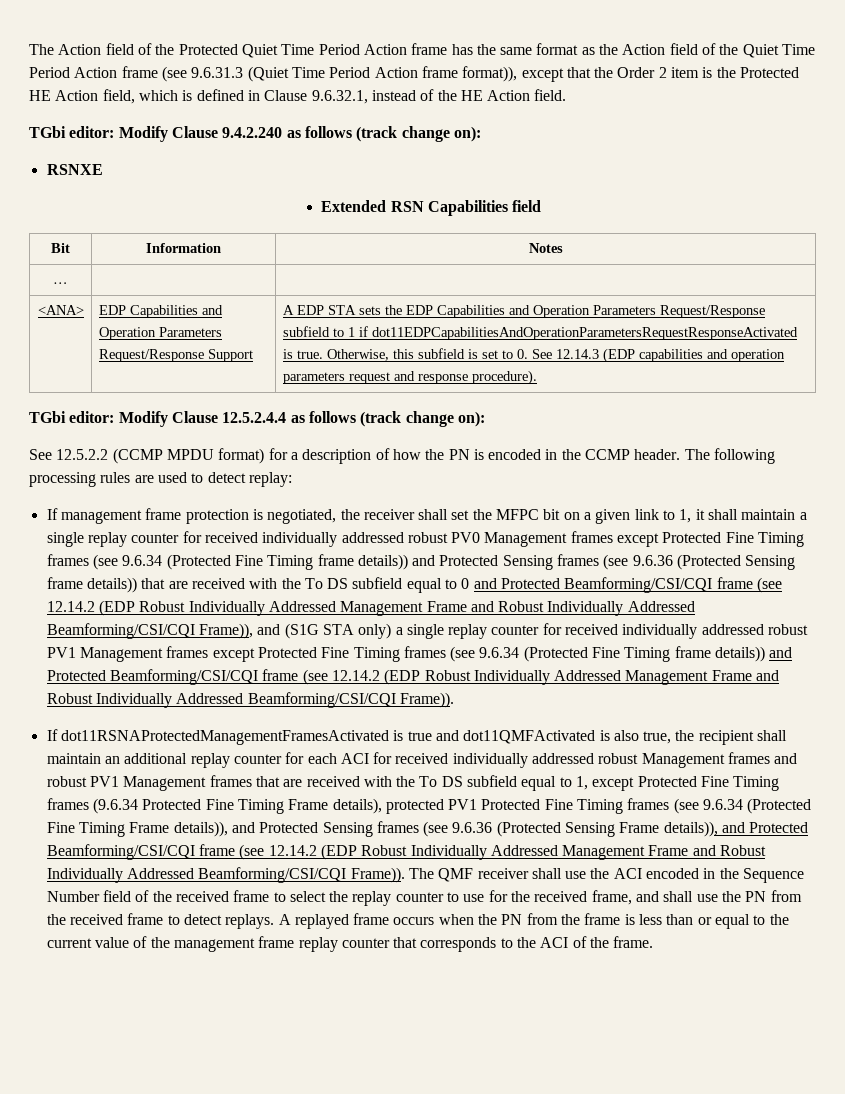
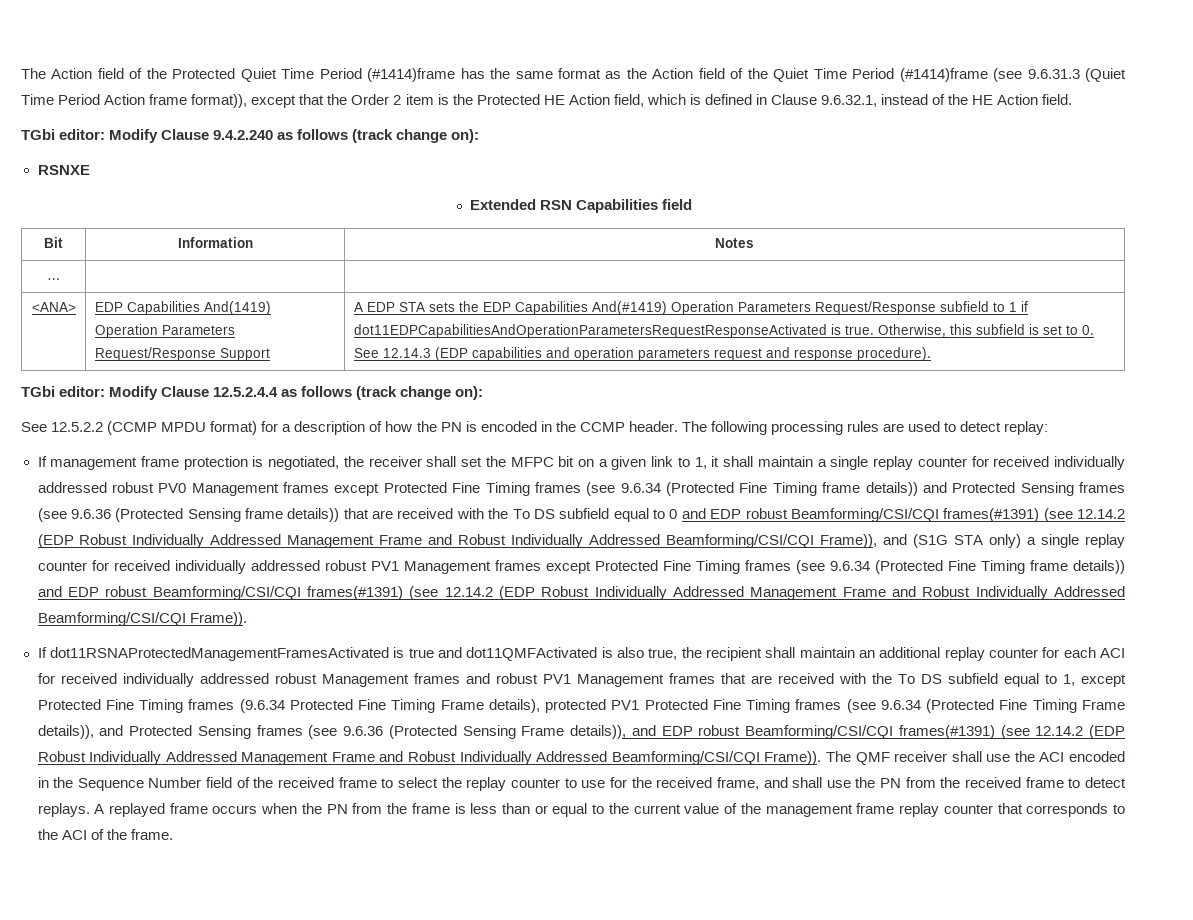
- The Action field of the Protected Quiet Time Period Action frame has the same format as the Action field of the Quiet Time Period Action frame (see 9.6.31.3 (Quiet Time Period Action frame format)), except that the Order 2 item is the Protected HE Action field, which is defined in Clause 9.6.32.1, instead of the HE Action field.
+ The Action field of the Protected Quiet Time Period (#1414)frame has the same format as the Action field of the Quiet Time Period (#1414)frame (see 9.6.31.3 (Quiet Time Period Action frame format)), except that the Order 2 item is the Protected HE Action field, which is defined in Clause 9.6.32.1, instead of the HE Action field.
- EDP Capabilities and Operation Parameters Request/Response Support
+ EDP Capabilities And(1419) Operation Parameters Request/Response Support
- A EDP STA sets the EDP Capabilities and Operation Parameters Request/Response subfield to 1 if dot11EDPCapabilitiesAndOperationParametersRequestResponseActivated is true.
+ A EDP STA sets the EDP Capabilities And(#1419) Operation Parameters Request/Response subfield to 1 if dot11EDPCapabilitiesAndOperationParametersRequestResponseActivated is true.
- If management frame protection is negotiated, the receiver shall set the MFPC bit on a given link to 1, it shall maintain a single replay counter for received individually addressed robust PV0 Management frames except Protected Fine Timing frames (see 9.6.34 (Protected Fine Timing frame details)) and Protected Sensing frames (see 9.6.36 (Protected Sensing frame details)) that are received with the To DS subfield equal to 0 and Protected Beamforming/CSI/CQI frame (see 12.14.2 (EDP Robust Individually Addressed Management Frame and Robust Individually Addressed Beamforming/CSI/CQI Frame)), and (S1G STA only) a single replay counter for received individually addressed robust PV1 Management frames except Protected Fine Timing frames (see 9.6.34 (Protected Fine Timing frame details)) and Protected Beamforming/CSI/CQI frame (see 12.14.2 (EDP Robust Individually Addressed Management Frame and Robust Individually Addressed Beamforming/CSI/CQI Frame)).
+ If management frame protection is negotiated, the receiver shall set the MFPC bit on a given link to 1, it shall maintain a single replay counter for received individually addressed robust PV0 Management frames except Protected Fine Timing frames (see 9.6.34 (Protected Fine Timing frame details)) and Protected Sensing frames (see 9.6.36 (Protected Sensing frame details)) that are received with the To DS subfield equal to 0 and EDP robust Beamforming/CSI/CQI frames(#1391) (see 12.14.2 (EDP Robust Individually Addressed Management Frame and Robust Individually Addressed Beamforming/CSI/CQI Frame)), and (S1G STA only) a single replay counter for received individually addressed robust PV1 Management frames except Protected Fine Timing frames (see 9.6.34 (Protected Fine Timing frame details)) and EDP robust Beamforming/CSI/CQI frames(#1391) (see 12.14.2 (EDP Robust Individually Addressed Management Frame and Robust Individually Addressed Beamforming/CSI/CQI Frame)).
- If dot11RSNAProtectedManagementFramesActivated is true and dot11QMFActivated is also true, the recipient shall maintain an additional replay counter for each ACI for received individually addressed robust Management frames and robust PV1 Management frames that are received with the To DS subfield equal to 1, except Protected Fine Timing frames (9.6.34 Protected Fine Timing Frame details), protected PV1 Protected Fine Timing frames (see 9.6.34 (Protected Fine Timing Frame details)), and Protected Sensing frames (see 9.6.36 (Protected Sensing Frame details)), and Protected Beamforming/CSI/CQI frame (see 12.14.2 (EDP Robust Individually Addressed Management Frame and Robust Individually Addressed Beamforming/CSI/CQI Frame)).
+ If dot11RSNAProtectedManagementFramesActivated is true and dot11QMFActivated is also true, the recipient shall maintain an additional replay counter for each ACI for received individually addressed robust Management frames and robust PV1 Management frames that are received with the To DS subfield equal to 1, except Protected Fine Timing frames (9.6.34 Protected Fine Timing Frame details), protected PV1 Protected Fine Timing frames (see 9.6.34 (Protected Fine Timing Frame details)), and Protected Sensing frames (see 9.6.36 (Protected Sensing Frame details)), and EDP robust Beamforming/CSI/CQI frames(#1391) (see 12.14.2 (EDP Robust Individually Addressed Management Frame and Robust Individually Addressed Beamforming/CSI/CQI Frame)).

